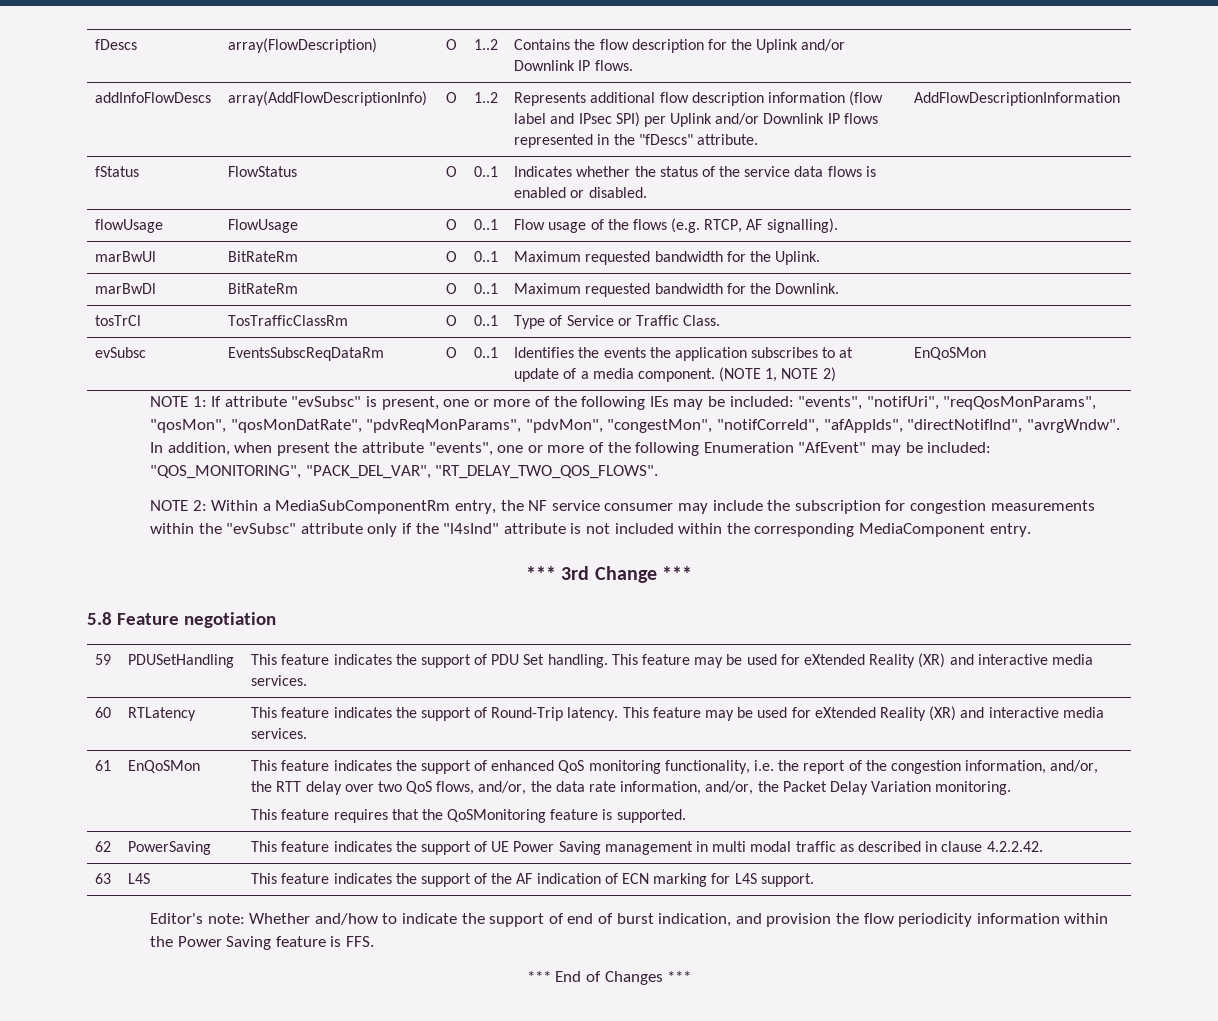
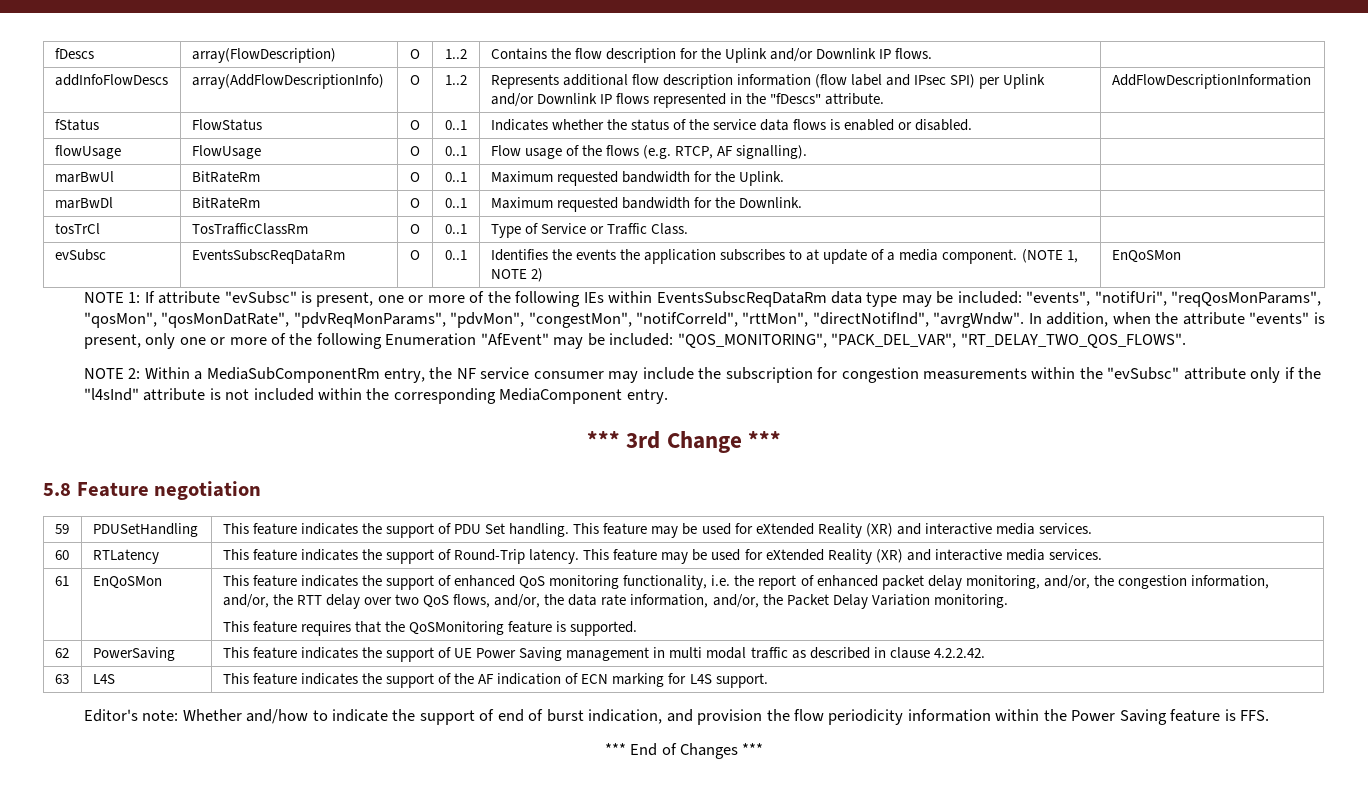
- NOTE 1: If attribute "evSubsc" is present, one or more of the following IEs may be included: "events", "notifUri", "reqQosMonParams", "qosMon", "qosMonDatRate", "pdvReqMonParams", "pdvMon", "congestMon", "notifCorreId", "afAppIds", "directNotifInd", "avrgWndw".
+ NOTE 1: If attribute "evSubsc" is present, one or more of the following IEs within EventsSubscReqDataRm data type may be included: "events", "notifUri", "reqQosMonParams", "qosMon", "qosMonDatRate", "pdvReqMonParams", "pdvMon", "congestMon", "notifCorreId", "rttMon", "directNotifInd", "avrgWndw".
- In addition, when present the attribute "events", one or more of the following Enumeration "AfEvent" may be included: "QOS_MONITORING", "PACK_DEL_VAR", "RT_DELAY_TWO_QOS_FLOWS".
+ In addition, when the attribute "events" is present, only one or more of the following Enumeration "AfEvent" may be included: "QOS_MONITORING", "PACK_DEL_VAR", "RT_DELAY_TWO_QOS_FLOWS".
- This feature indicates the support of enhanced QoS monitoring functionality, i.e. the report of the congestion information, and/or, the RTT delay over two QoS flows, and/or, the data rate information, and/or, the Packet Delay Variation monitoring.
+ This feature indicates the support of enhanced QoS monitoring functionality, i.e. the report of enhanced packet delay monitoring, and/or, the congestion information, and/or, the RTT delay over two QoS flows, and/or, the data rate information, and/or, the Packet Delay Variation monitoring.

